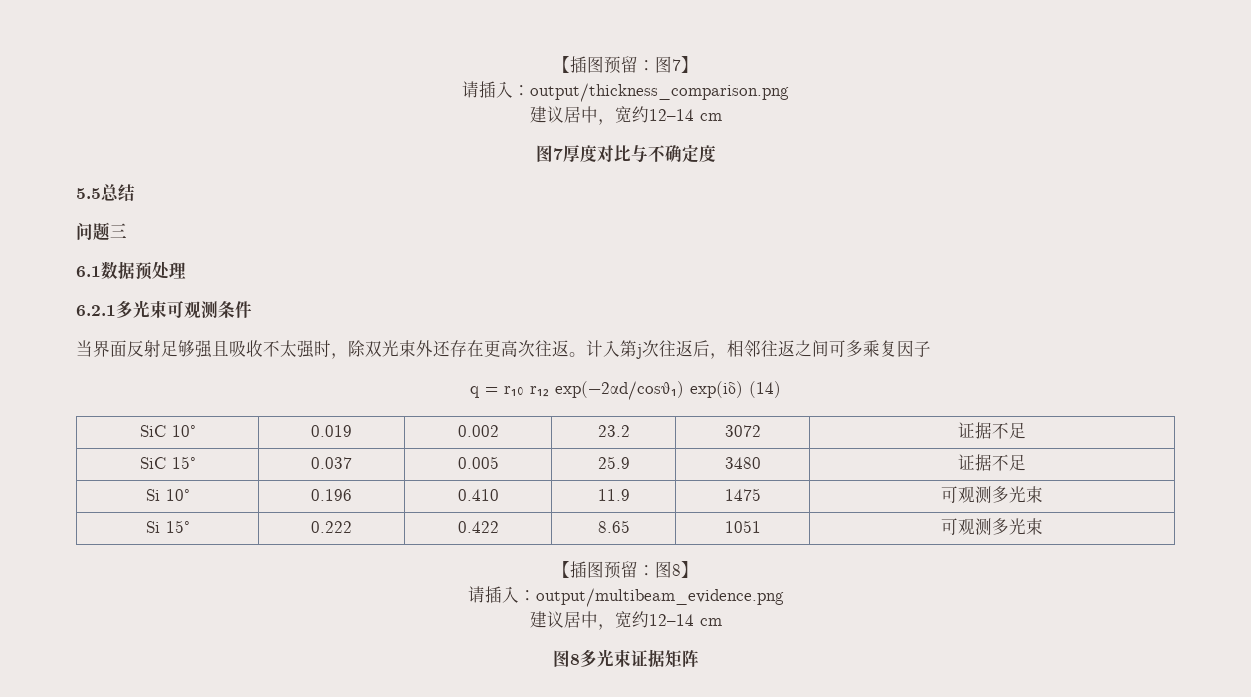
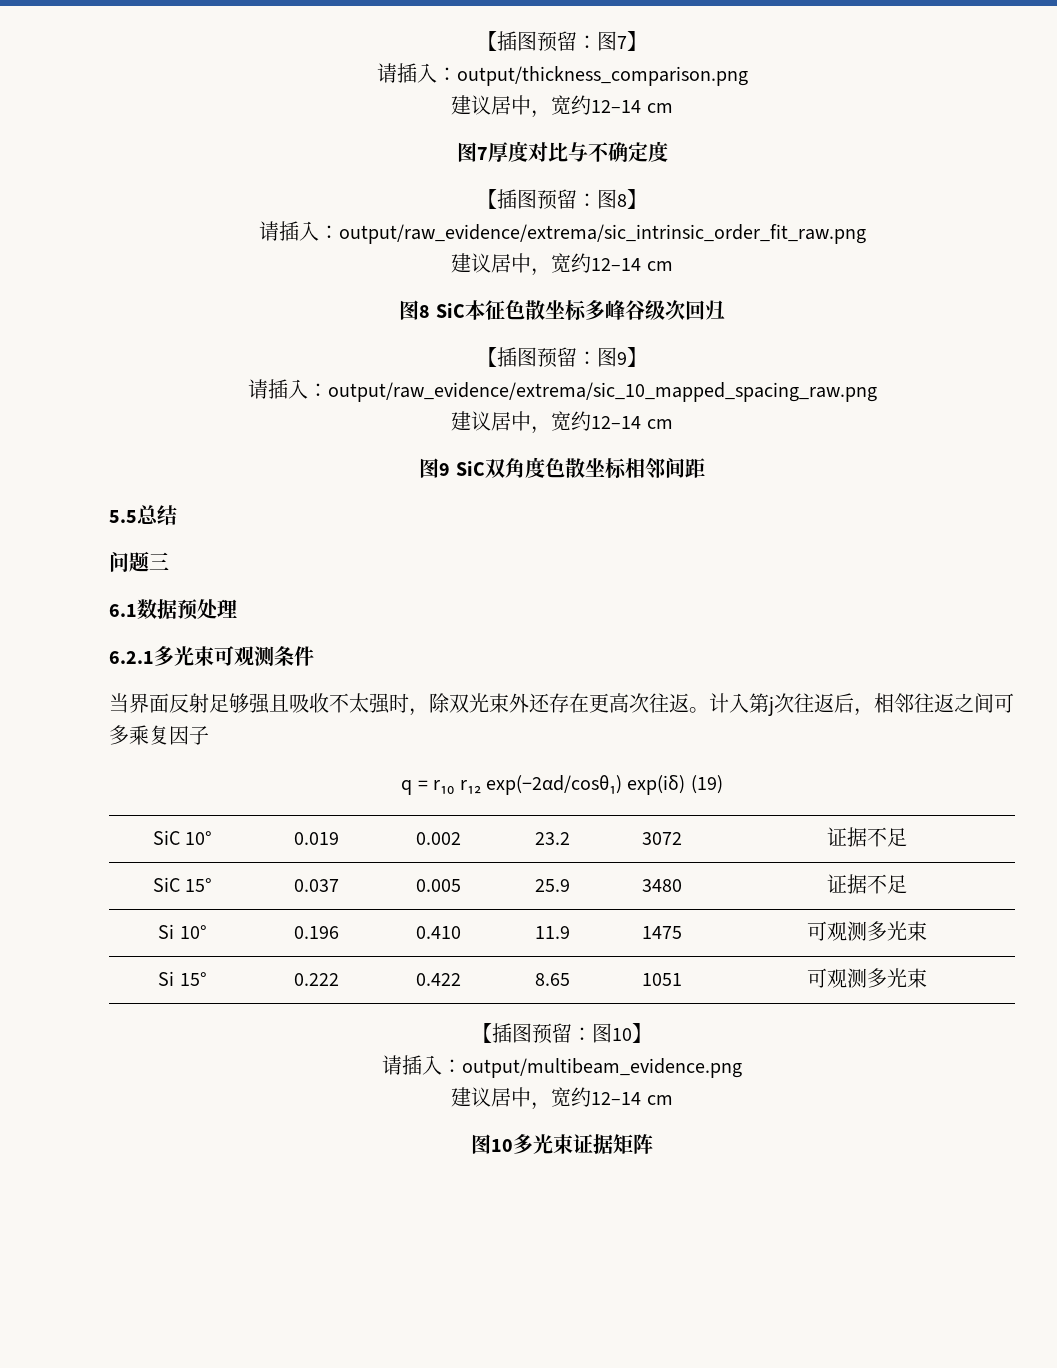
+ 【插图预留：图8】
+ 请插入：output/raw_evidence/extrema/sic_intrinsic_order_fit_raw.png
+ 建议居中，宽约12–14 cm
+ 图8 SiC本征色散坐标多峰谷级次回归
+ 【插图预留：图9】
+ 请插入：output/raw_evidence/extrema/sic_10_mapped_spacing_raw.png
+ 建议居中，宽约12–14 cm
+ 图9 SiC双角度色散坐标相邻间距
- q = r₁₀ r₁₂ exp(−2αd/cosθ₁) exp(iδ) (14)
+ q = r₁₀ r₁₂ exp(−2αd/cosθ₁) exp(iδ) (19)
- 【插图预留：图8】
+ 【插图预留：图10】
- 图8多光束证据矩阵
+ 图10多光束证据矩阵

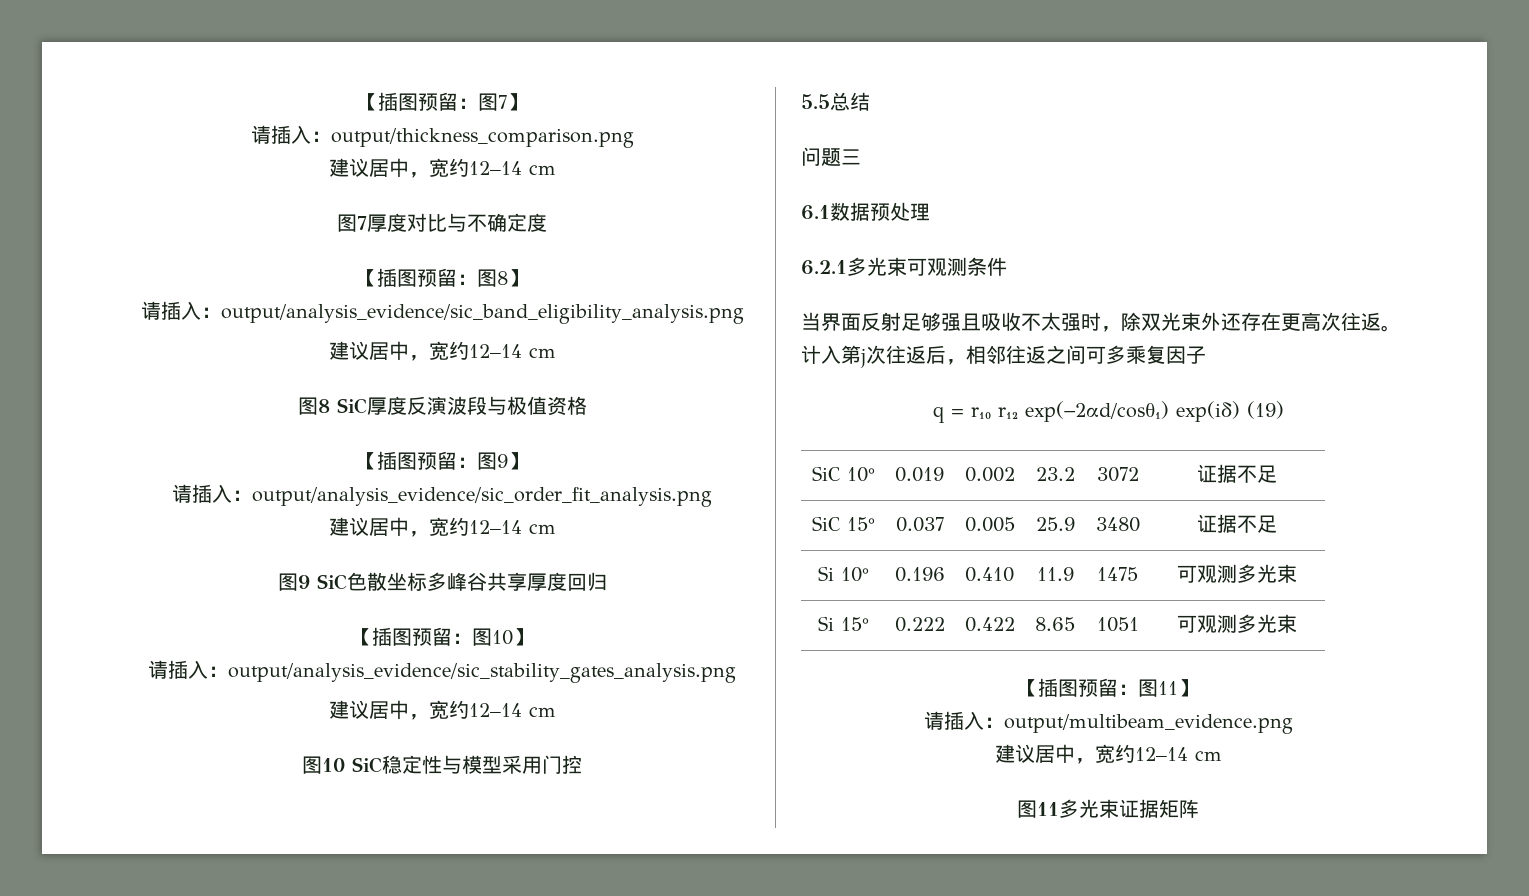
- 请插入：output/raw_evidence/extrema/sic_intrinsic_order_fit_raw.png
+ 请插入：output/analysis_evidence/sic_band_eligibility_analysis.png
- 图8 SiC本征色散坐标多峰谷级次回归
+ 图8 SiC厚度反演波段与极值资格
- 请插入：output/raw_evidence/extrema/sic_10_mapped_spacing_raw.png
+ 请插入：output/analysis_evidence/sic_order_fit_analysis.png
- 图9 SiC双角度色散坐标相邻间距
+ 图9 SiC色散坐标多峰谷共享厚度回归
+ 【插图预留：图10】
+ 请插入：output/analysis_evidence/sic_stability_gates_analysis.png
+ 建议居中，宽约12–14 cm
+ 图10 SiC稳定性与模型采用门控
- 【插图预留：图10】
+ 【插图预留：图11】
- 图10多光束证据矩阵
+ 图11多光束证据矩阵

